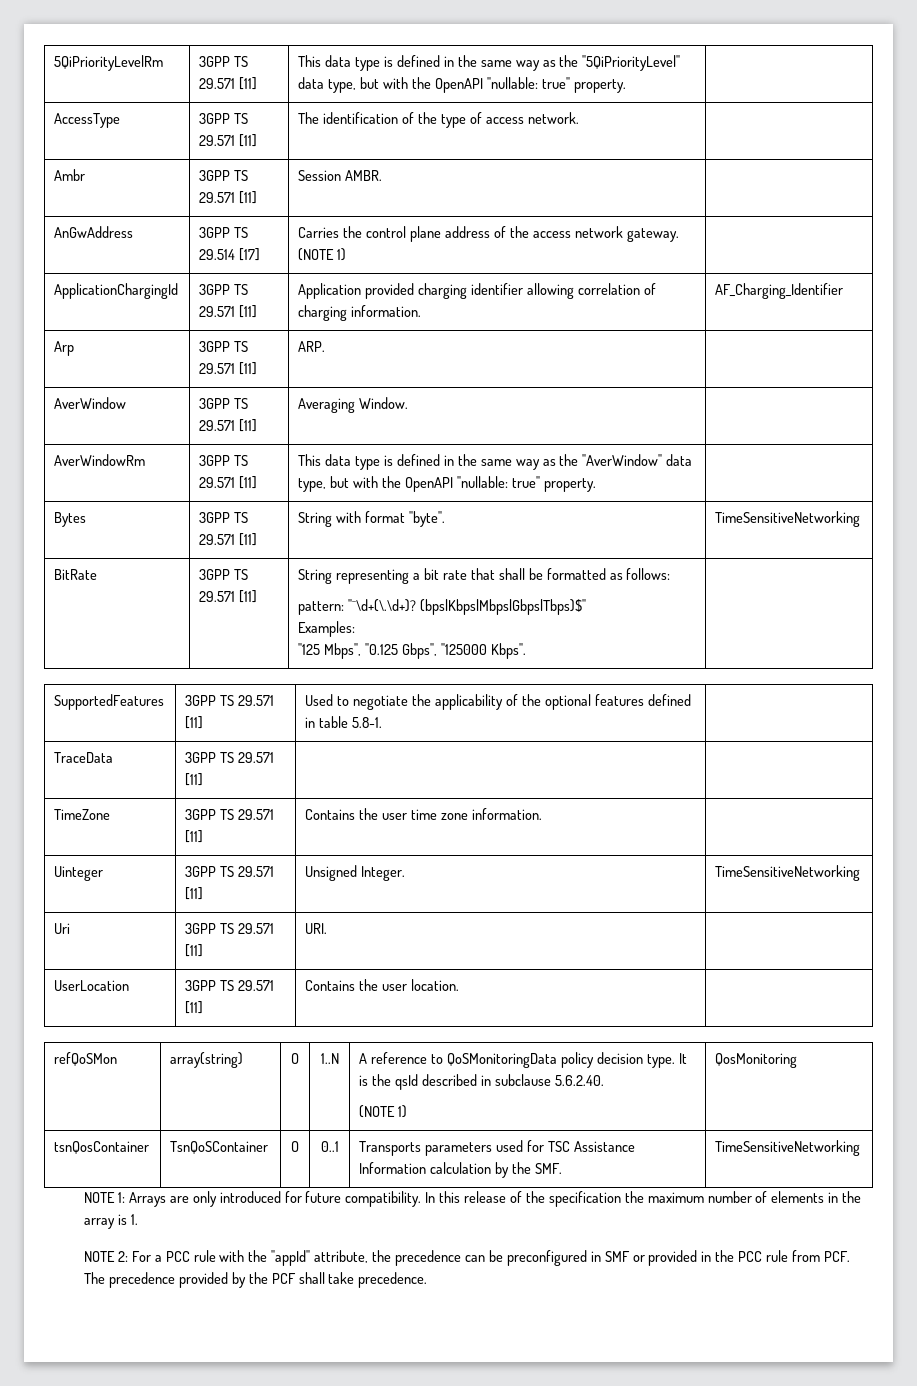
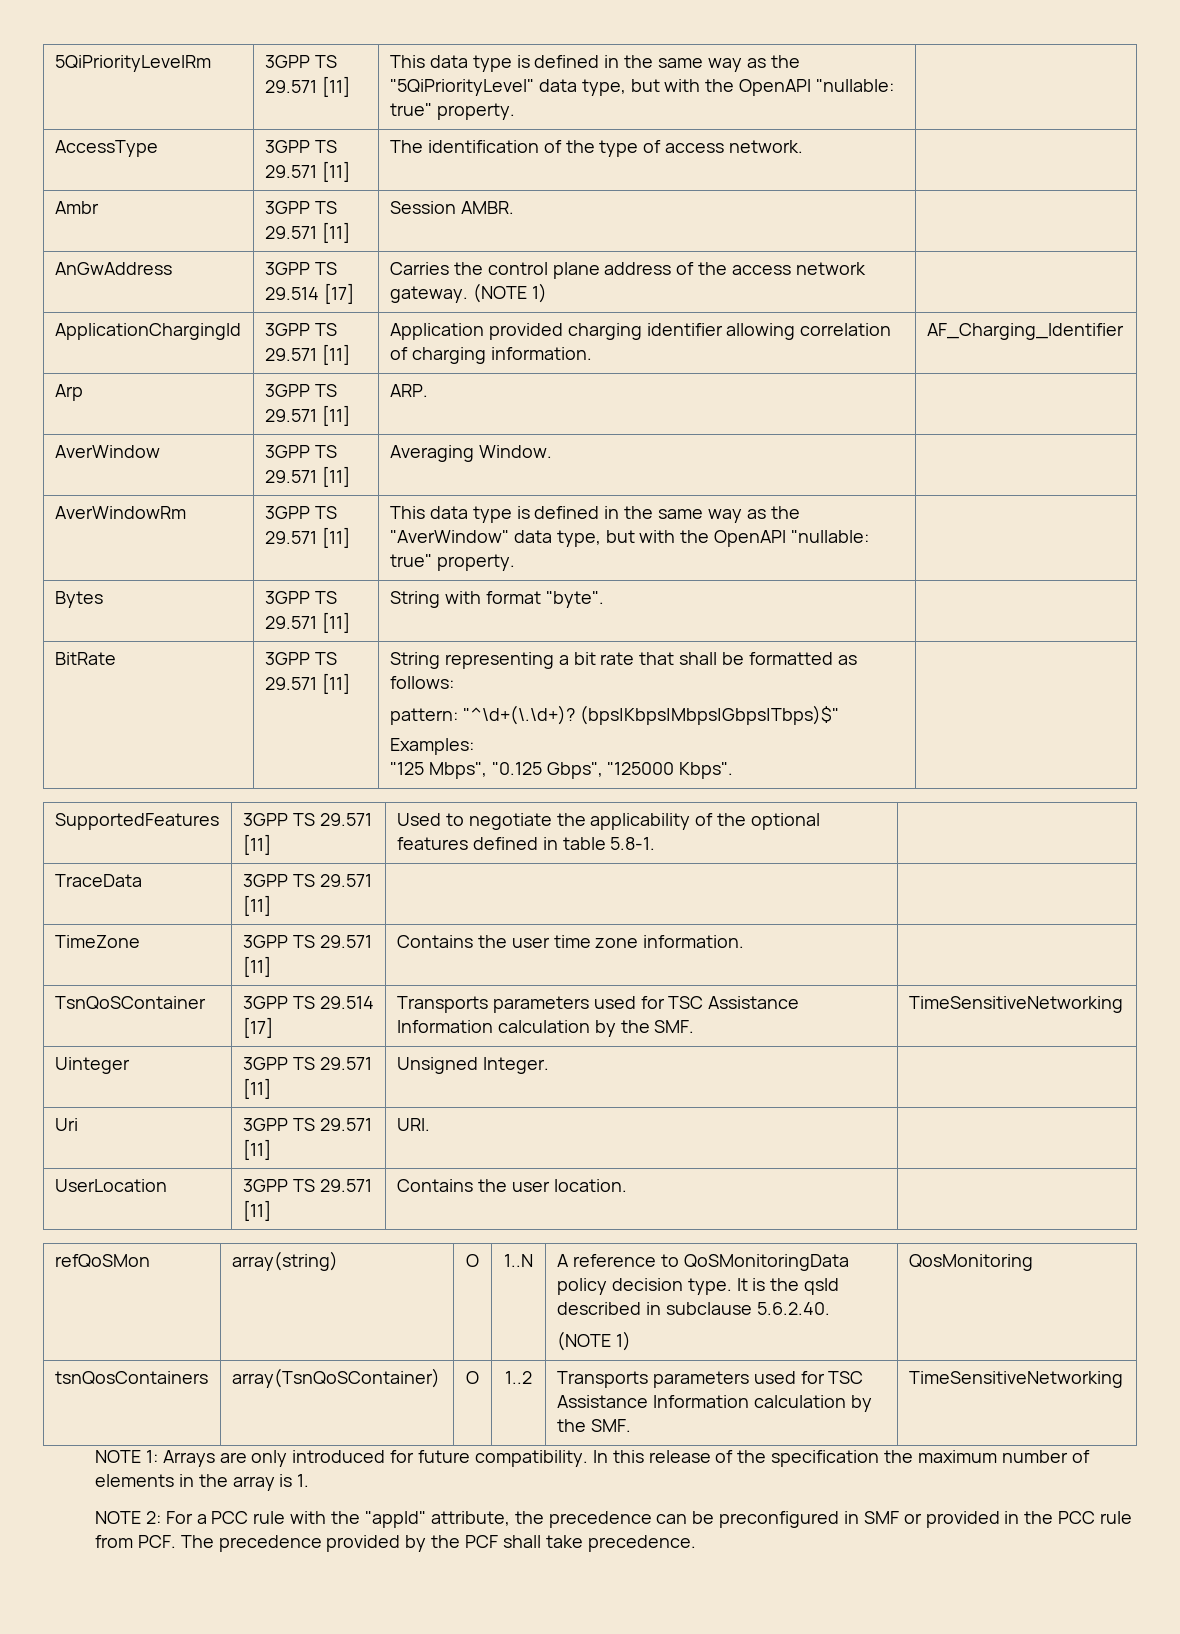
- Bytes | 3GPP TS 29.571 [11] | String with format "byte". | TimeSensitiveNetworking
+ Bytes | 3GPP TS 29.571 [11] | String with format "byte". |
+ TsnQoSContainer | 3GPP TS 29.514 [17] | Transports parameters used for TSC Assistance Information calculation by the SMF. | TimeSensitiveNetworking
- Uinteger | 3GPP TS 29.571 [11] | Unsigned Integer. | TimeSensitiveNetworking
+ Uinteger | 3GPP TS 29.571 [11] | Unsigned Integer. |
- tsnQosContainer | TsnQoSContainer | O | 0..1 | Transports parameters used for TSC Assistance Information calculation by the SMF. | TimeSensitiveNetworking
+ tsnQosContainers | array(TsnQoSContainer) | O | 1..2 | Transports parameters used for TSC Assistance Information calculation by the SMF. | TimeSensitiveNetworking

